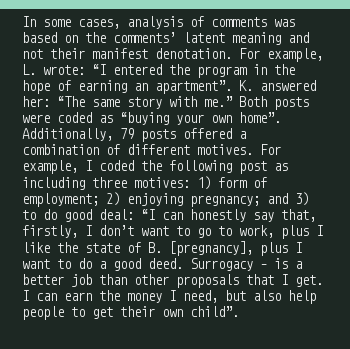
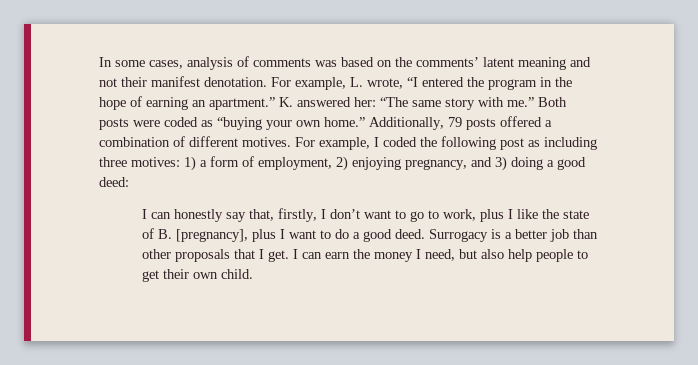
- For example, L. wrote: “I entered the program in the hope of earning an apartment”.
+ For example, L. wrote, “I entered the program in the hope of earning an apartment.”
- Both posts were coded as “buying your own home”.
+ Both posts were coded as “buying your own home.”
- For example, I coded the following post as including three motives: 1) form of employment; 2) enjoying pregnancy; and 3) to do good deal: “I can honestly say that, firstly, I don’t want to go to work, plus I like the state of B. [pregnancy], plus I want to do a good deed.
+ For example, I coded the following post as including three motives: 1) a form of employment, 2) enjoying pregnancy, and 3) doing a good deed:
+ I can honestly say that, firstly, I don’t want to go to work, plus I like the state of B. [pregnancy], plus I want to do a good deed.
- Surrogacy – is a better job than other proposals that I get.
+ Surrogacy is a better job than other proposals that I get.
- I can earn the money I need, but also help people to get their own child”.
+ I can earn the money I need, but also help people to get their own child.

